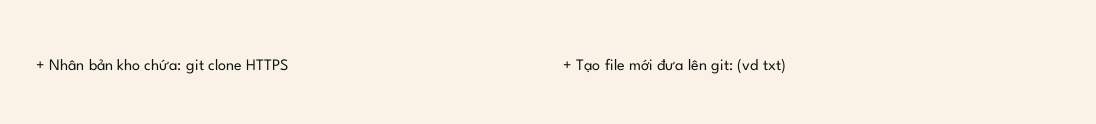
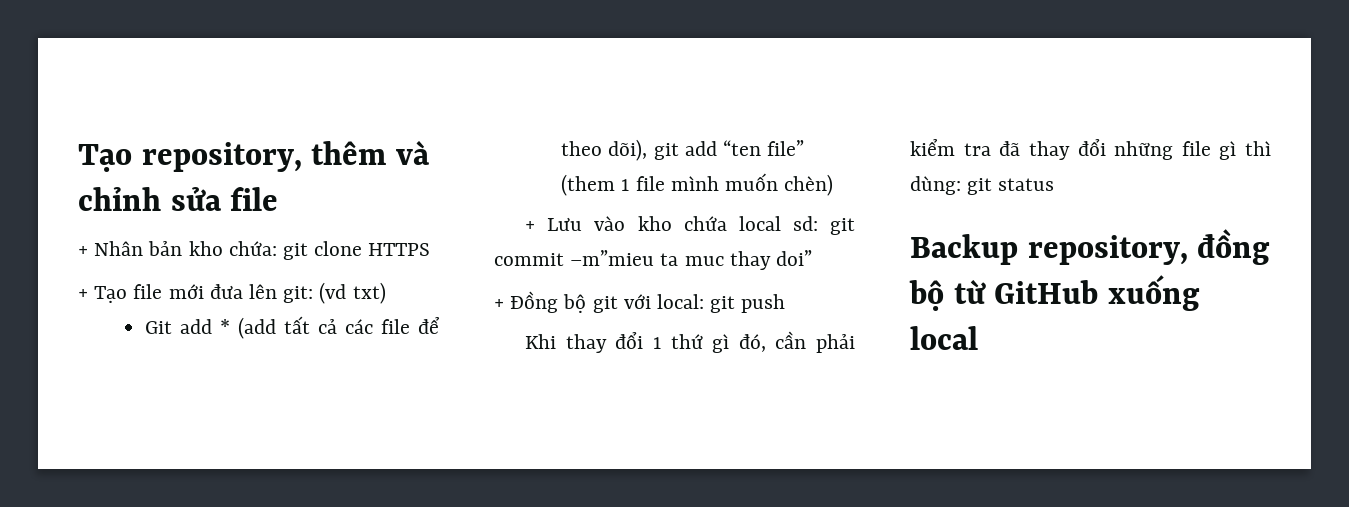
+ Tạo repository, thêm và chỉnh sửa file
+ Git add * (add tất cả các file để theo dõi), git add “ten file” (them 1 file mình muốn chèn)
+ + Lưu vào kho chứa local sd: git commit –m”mieu ta muc thay doi”
+ + Đồng bộ git với local: git push
+ Khi thay đổi 1 thứ gì đó, cần phải kiểm tra đã thay đổi những file gì thì dùng: git status
+ Backup repository, đồng bộ từ GitHub xuống local

